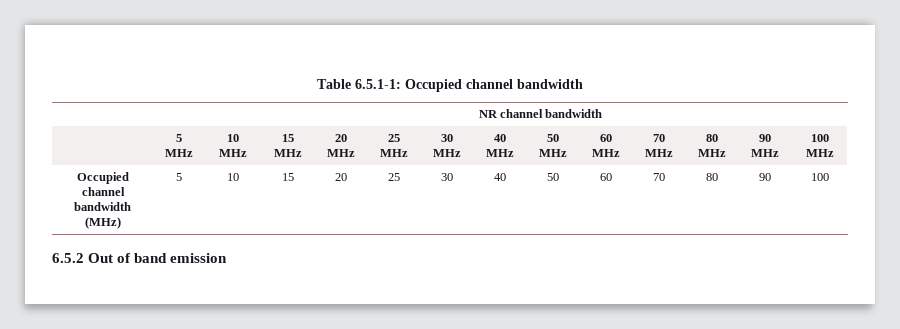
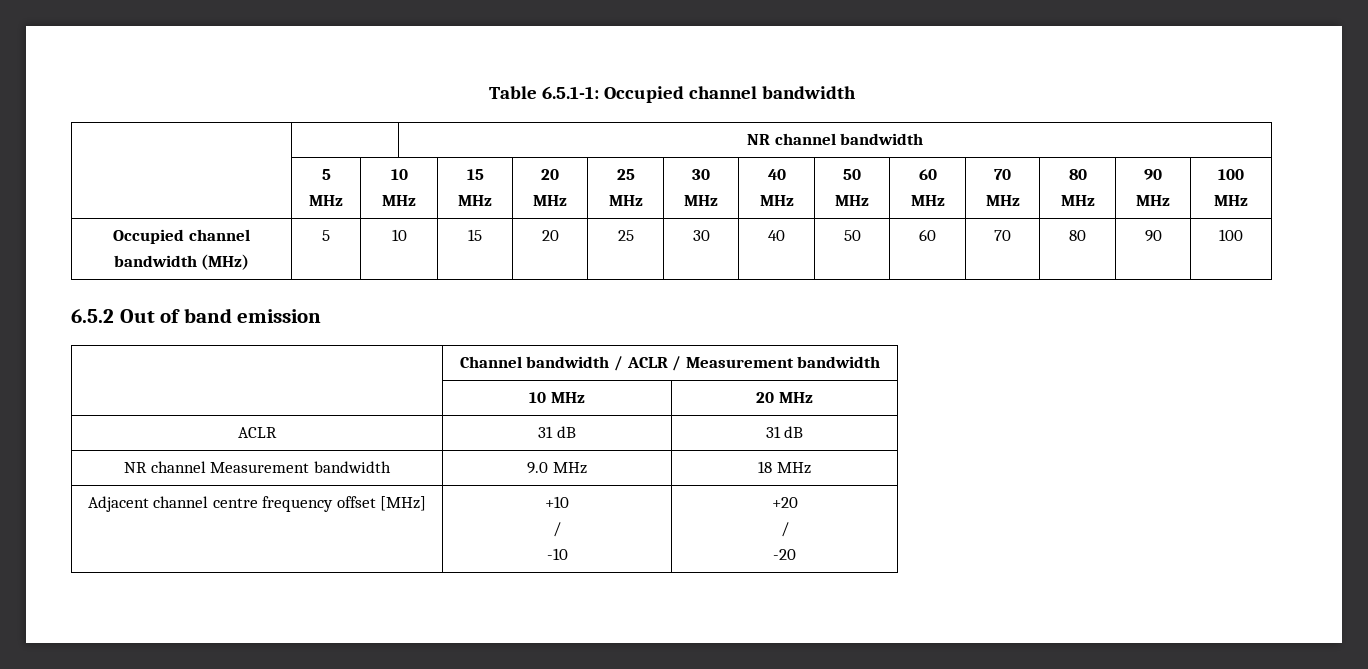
+ | Channel bandwidth / ACLR / Measurement bandwidth
+ | 10 MHz | 20 MHz
+ ACLR | 31 dB | 31 dB
+ NR channel Measurement bandwidth | 9.0 MHz | 18 MHz
+ Adjacent channel centre frequency offset [MHz] | +10
+ /
+ -10 | +20
+ /
+ -20

